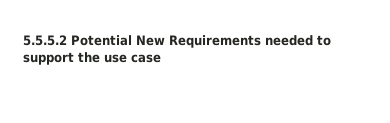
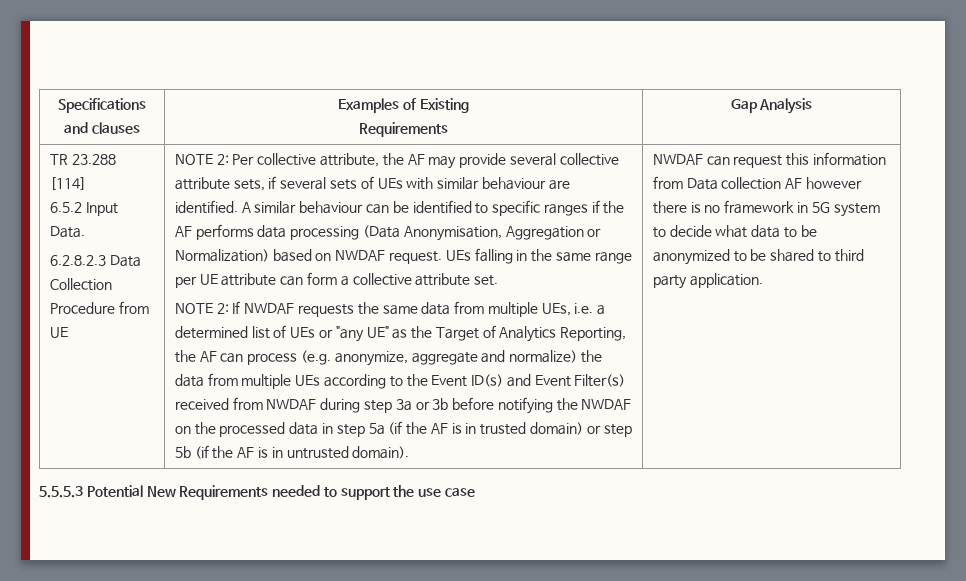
- 5.5.5.2 Potential New Requirements needed to support the use case
+ Specifications and clauses | Examples of Existing
+ Requirements | Gap Analysis
+ TR 23.288 [114]
+ 6.5.2 Input Data.
+ 6.2.8.2.3 Data Collection Procedure from UE | NOTE 2: Per collective attribute, the AF may provide several collective attribute sets, if several sets of UEs with similar behaviour are identified. A similar behaviour can be identified to specific ranges if the AF performs data processing (Data Anonymisation, Aggregation or Normalization) based on NWDAF request. UEs falling in the same range per UE attribute can form a collective attribute set.
+ NOTE 2: If NWDAF requests the same data from multiple UEs, i.e. a determined list of UEs or "any UE" as the Target of Analytics Reporting, the AF can process (e.g. anonymize, aggregate and normalize) the data from multiple UEs according to the Event ID(s) and Event Filter(s) received from NWDAF during step 3a or 3b before notifying the NWDAF on the processed data in step 5a (if the AF is in trusted domain) or step 5b (if the AF is in untrusted domain). | NWDAF can request this information from Data collection AF however there is no framework in 5G system to decide what data to be anonymized to be shared to third party application.
+ 5.5.5.3 Potential New Requirements needed to support the use case

